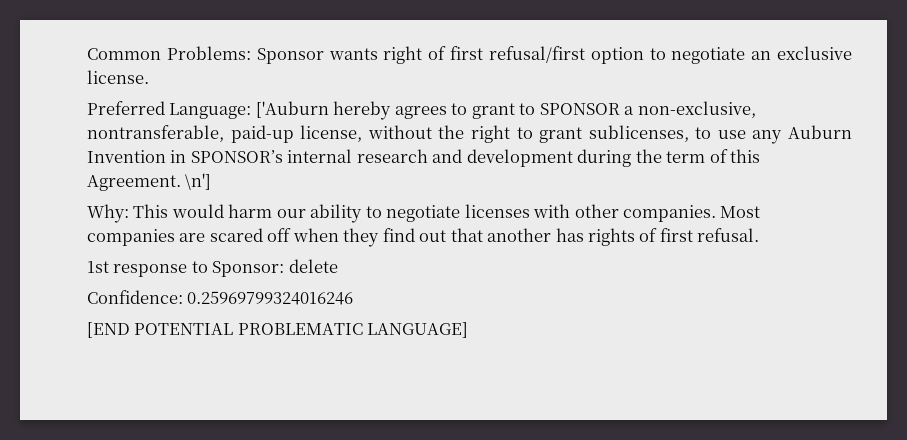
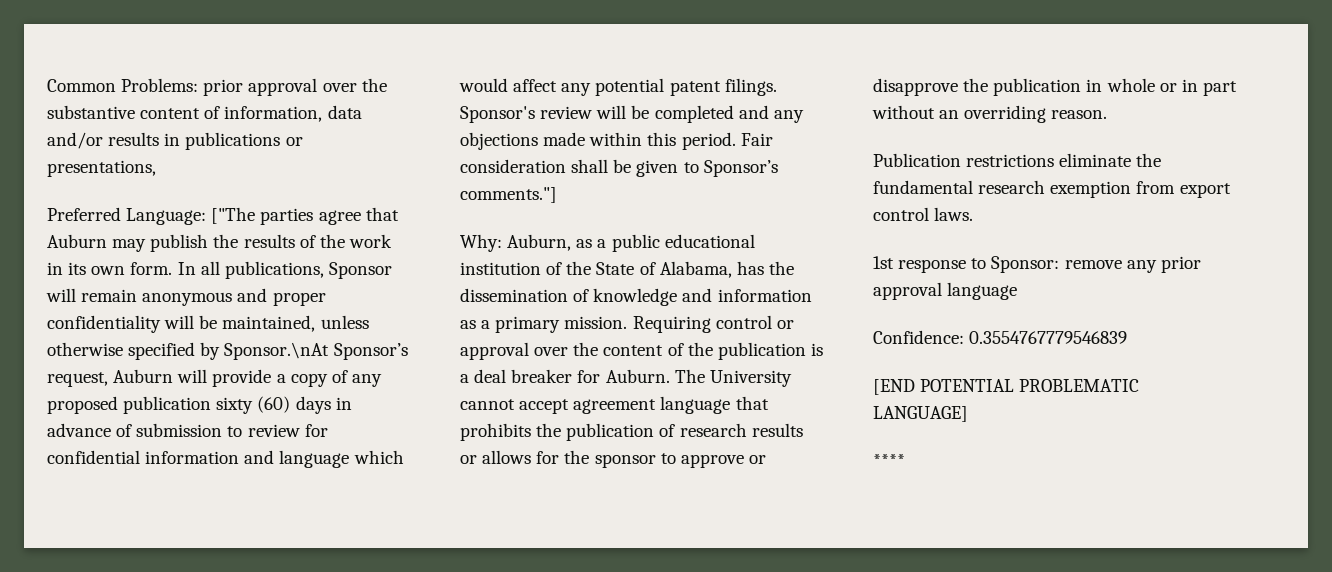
- Common Problems: Sponsor wants right of first refusal/first option to negotiate an exclusive license.
- Preferred Language: ['Auburn hereby agrees to grant to SPONSOR a non-exclusive, nontransferable, paid-up license, without the right to grant sublicenses, to use any Auburn Invention in SPONSOR’s internal research and development during the term of this Agreement. \n']
- Why: This would harm our ability to negotiate licenses with other companies. Most companies are scared off when they find out that another has rights of first refusal.
+ Common Problems: prior approval over the substantive content of information, data and/or results in publications or presentations,
+ Preferred Language: ["The parties agree that Auburn may publish the results of the work in its own form. In all publications, Sponsor will remain anonymous and proper confidentiality will be maintained, unless otherwise specified by Sponsor.\nAt Sponsor’s request, Auburn will provide a copy of any proposed publication sixty (60) days in advance of submission to review for confidential information and language which would affect any potential patent filings. Sponsor's review will be completed and any objections made within this period. Fair consideration shall be given to Sponsor’s comments."]
+ Why: Auburn, as a public educational institution of the State of Alabama, has the dissemination of knowledge and information as a primary mission. Requiring control or approval over the content of the publication is a deal breaker for Auburn. The University cannot accept agreement language that prohibits the publication of research results or allows for the sponsor to approve or disapprove the publication in whole or in part without an overriding reason.
+ Publication restrictions eliminate the fundamental research exemption from export control laws.
- 1st response to Sponsor: delete
+ 1st response to Sponsor: remove any prior approval language
- Confidence: 0.25969799324016246
+ Confidence: 0.3554767779546839
+ ****

